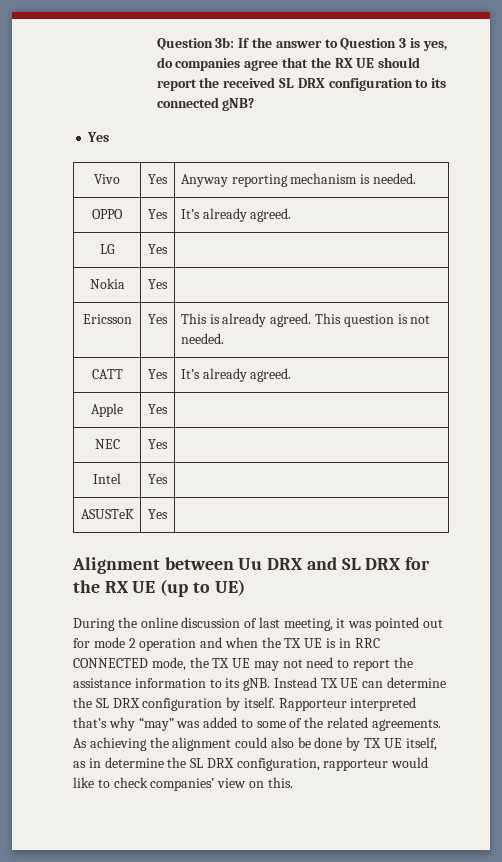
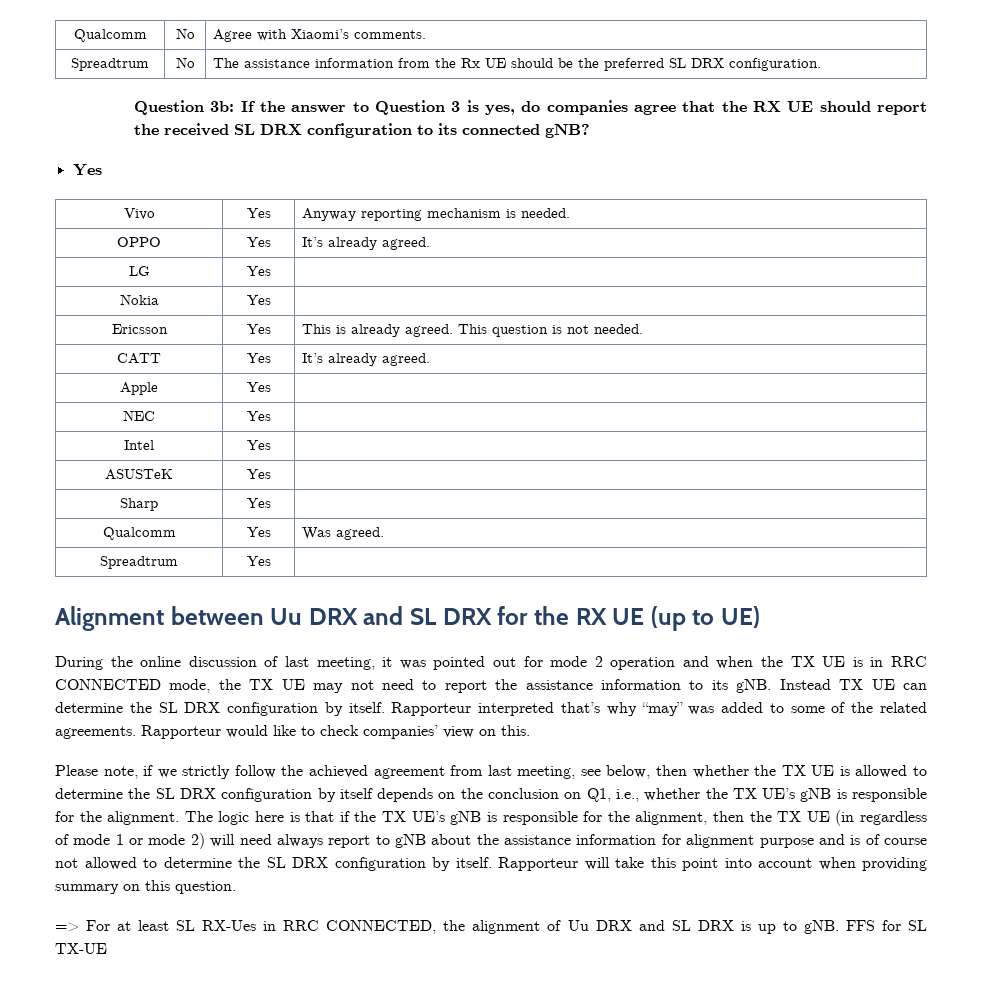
+ Qualcomm | No | Agree with Xiaomi’s comments.
+ Spreadtrum | No | The assistance information from the Rx UE should be the preferred SL DRX configuration.
+ Sharp | Yes |
+ Qualcomm | Yes | Was agreed.
+ Spreadtrum | Yes |
- As achieving the alignment could also be done by TX UE itself, as in determine the SL DRX configuration, rapporteur would like to check companies’ view on this.
+ Rapporteur would like to check companies’ view on this.
+ Please note, if we strictly follow the achieved agreement from last meeting, see below, then whether the TX UE is allowed to determine the SL DRX configuration by itself depends on the conclusion on Q1, i.e., whether the TX UE’s gNB is responsible for the alignment. The logic here is that if the TX UE’s gNB is responsible for the alignment, then the TX UE (in regardless of mode 1 or mode 2) will need always report to gNB about the assistance information for alignment purpose and is of course not allowed to determine the SL DRX configuration by itself. Rapporteur will take this point into account when providing summary on this question.
+ => For at least SL RX-Ues in RRC CONNECTED, the alignment of Uu DRX and SL DRX is up to gNB. FFS for SL TX-UE

